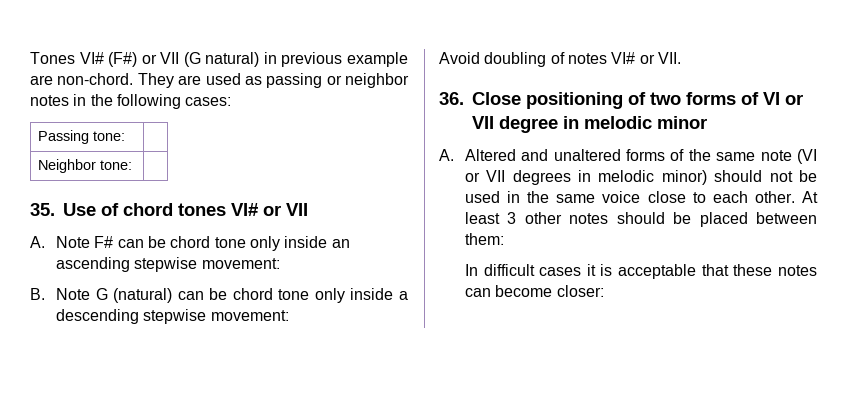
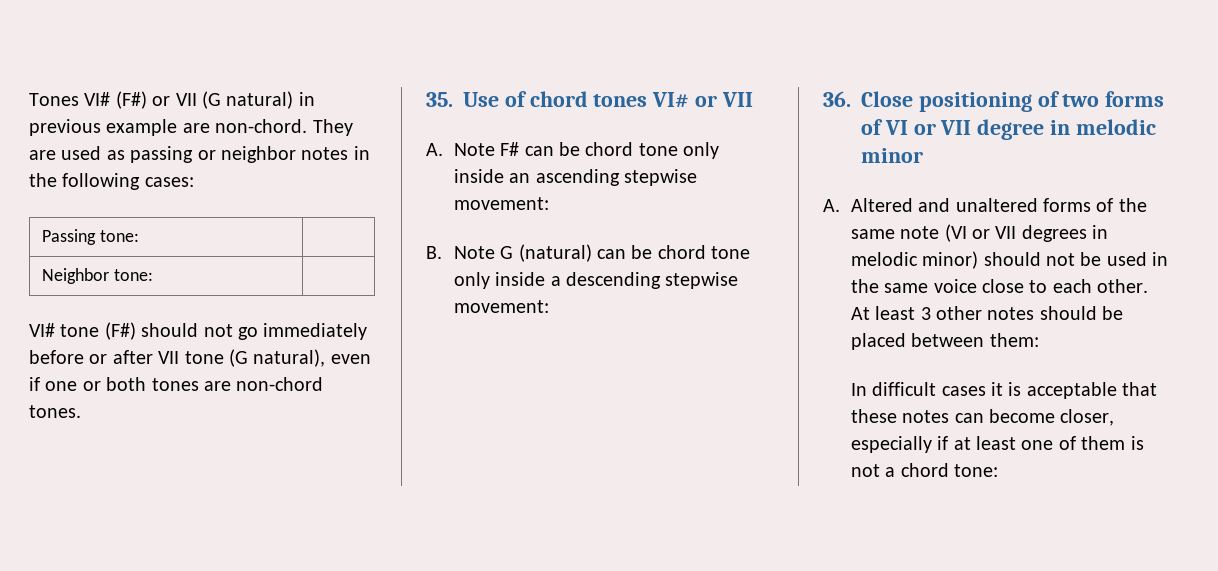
+ VI# tone (F#) should not go immediately before or after VII tone (G natural), even if one or both tones are non-chord tones.
- Avoid doubling of notes VI# or VII.
- In difficult cases it is acceptable that these notes can become closer:
+ In difficult cases it is acceptable that these notes can become closer, especially if at least one of them is not a chord tone:

